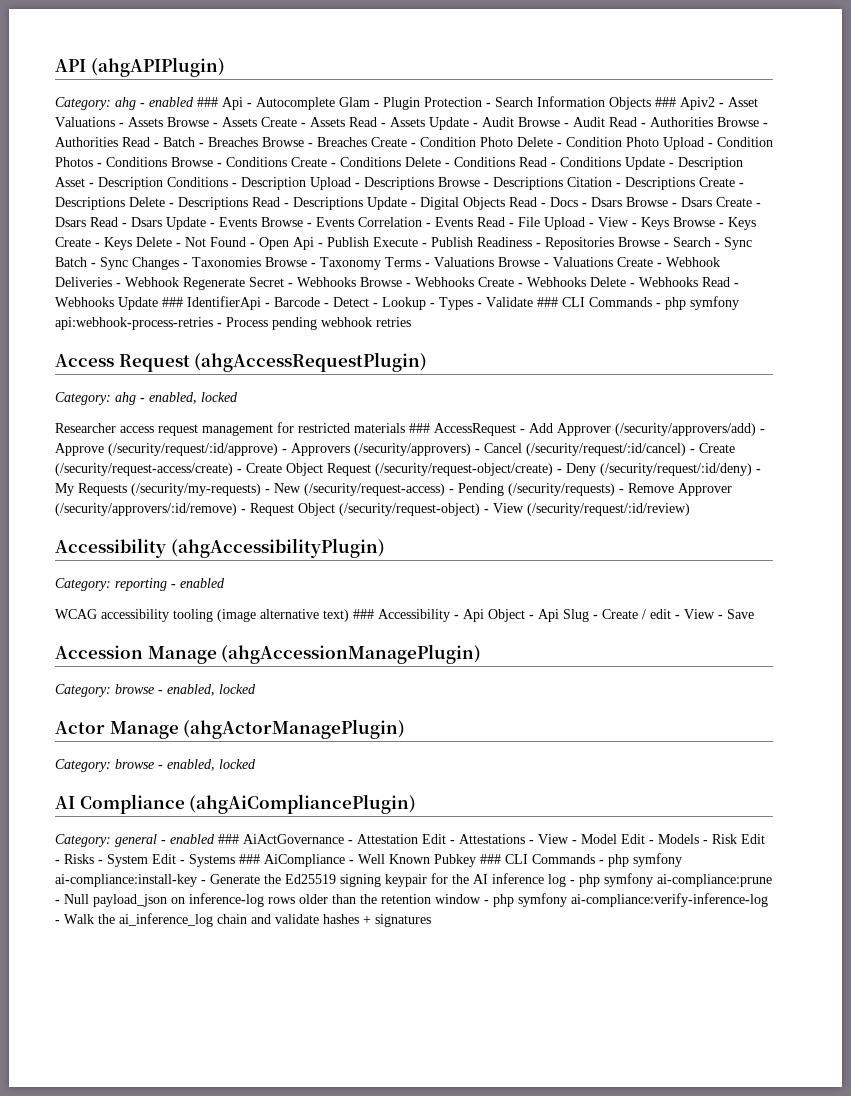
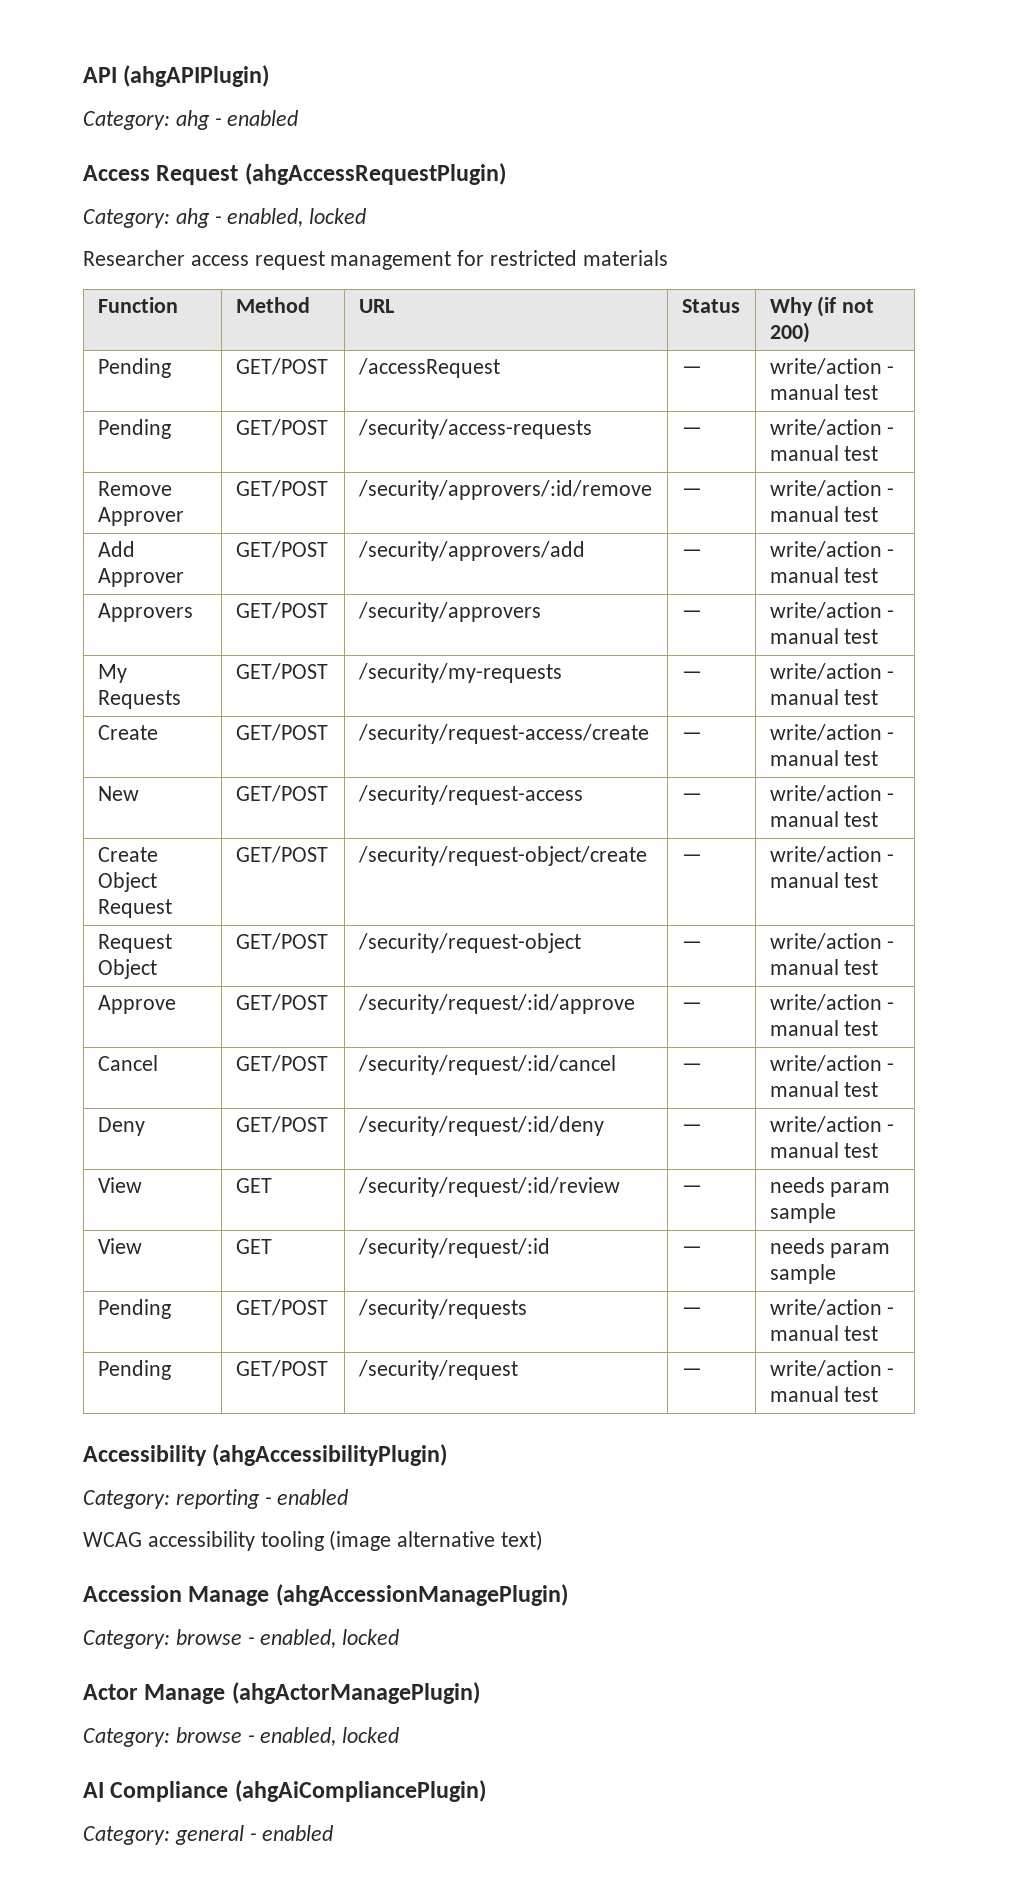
- Category: ahg - enabled ### Api - Autocomplete Glam - Plugin Protection - Search Information Objects ### Apiv2 - Asset Valuations - Assets Browse - Assets Create - Assets Read - Assets Update - Audit Browse - Audit Read - Authorities Browse - Authorities Read - Batch - Breaches Browse - Breaches Create - Condition Photo Delete - Condition Photo Upload - Condition Photos - Conditions Browse - Conditions Create - Conditions Delete - Conditions Read - Conditions Update - Description Asset - Description Conditions - Description Upload - Descriptions Browse - Descriptions Citation - Descriptions Create - Descriptions Delete - Descriptions Read - Descriptions Update - Digital Objects Read - Docs - Dsars Browse - Dsars Create - Dsars Read - Dsars Update - Events Browse - Events Correlation - Events Read - File Upload - View - Keys Browse - Keys Create - Keys Delete - Not Found - Open Api - Publish Execute - Publish Readiness - Repositories Browse - Search - Sync Batch - Sync Changes - Taxonomies Browse - Taxonomy Terms - Valuations Browse - Valuations Create - Webhook Deliveries - Webhook Regenerate Secret - Webhooks Browse - Webhooks Create - Webhooks Delete - Webhooks Read - Webhooks Update ### IdentifierApi - Barcode - Detect - Lookup - Types - Validate ### CLI Commands - php symfony api:webhook-process-retries - Process pending webhook retries
+ Category: ahg - enabled
- Researcher access request management for restricted materials ### AccessRequest - Add Approver (/security/approvers/add) - Approve (/security/request/:id/approve) - Approvers (/security/approvers) - Cancel (/security/request/:id/cancel) - Create (/security/request-access/create) - Create Object Request (/security/request-object/create) - Deny (/security/request/:id/deny) - My Requests (/security/my-requests) - New (/security/request-access) - Pending (/security/requests) - Remove Approver (/security/approvers/:id/remove) - Request Object (/security/request-object) - View (/security/request/:id/review)
+ Researcher access request management for restricted materials
+ Function | Method | URL | Status | Why (if not 200)
+ Pending | GET/POST | /accessRequest | — | write/action - manual test
+ Pending | GET/POST | /security/access-requests | — | write/action - manual test
+ Remove Approver | GET/POST | /security/approvers/:id/remove | — | write/action - manual test
+ Add Approver | GET/POST | /security/approvers/add | — | write/action - manual test
+ Approvers | GET/POST | /security/approvers | — | write/action - manual test
+ My Requests | GET/POST | /security/my-requests | — | write/action - manual test
+ Create | GET/POST | /security/request-access/create | — | write/action - manual test
+ New | GET/POST | /security/request-access | — | write/action - manual test
+ Create Object Request | GET/POST | /security/request-object/create | — | write/action - manual test
+ Request Object | GET/POST | /security/request-object | — | write/action - manual test
+ Approve | GET/POST | /security/request/:id/approve | — | write/action - manual test
+ Cancel | GET/POST | /security/request/:id/cancel | — | write/action - manual test
+ Deny | GET/POST | /security/request/:id/deny | — | write/action - manual test
+ View | GET | /security/request/:id/review | — | needs param sample
+ View | GET | /security/request/:id | — | needs param sample
+ Pending | GET/POST | /security/requests | — | write/action - manual test
+ Pending | GET/POST | /security/request | — | write/action - manual test
- WCAG accessibility tooling (image alternative text) ### Accessibility - Api Object - Api Slug - Create / edit - View - Save
+ WCAG accessibility tooling (image alternative text)
- Category: general - enabled ### AiActGovernance - Attestation Edit - Attestations - View - Model Edit - Models - Risk Edit - Risks - System Edit - Systems ### AiCompliance - Well Known Pubkey ### CLI Commands - php symfony ai-compliance:install-key - Generate the Ed25519 signing keypair for the AI inference log - php symfony ai-compliance:prune - Null payload_json on inference-log rows older than the retention window - php symfony ai-compliance:verify-inference-log - Walk the ai_inference_log chain and validate hashes + signatures
+ Category: general - enabled

